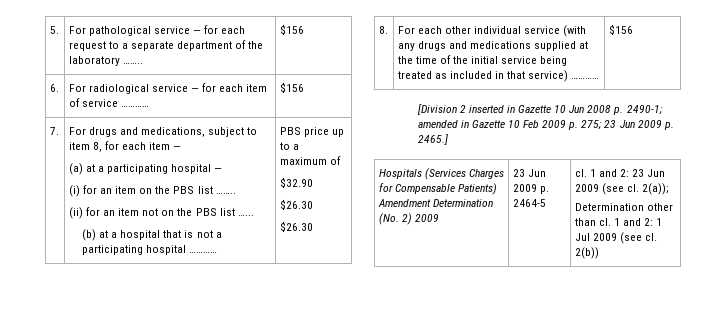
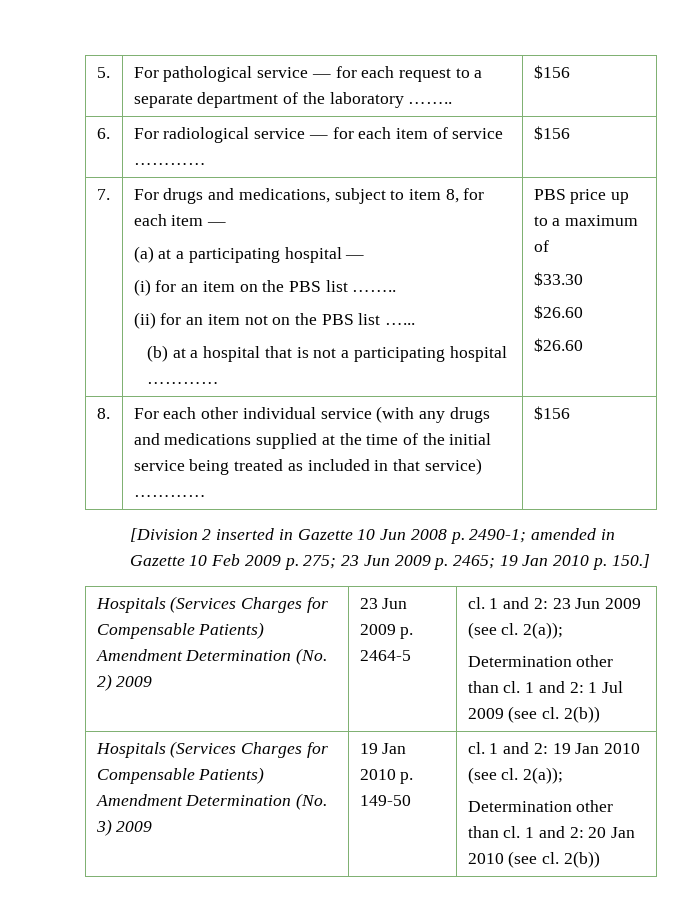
- $32.90
- $26.30
- $26.30
+ $33.30
+ $26.60
+ $26.60
- [Division 2 inserted in Gazette 10 Jun 2008 p. 2490-1; amended in Gazette 10 Feb 2009 p. 275; 23 Jun 2009 p. 2465.]
+ [Division 2 inserted in Gazette 10 Jun 2008 p. 2490-1; amended in Gazette 10 Feb 2009 p. 275; 23 Jun 2009 p. 2465; 19 Jan 2010 p. 150.]
+ Hospitals (Services Charges for Compensable Patients) Amendment Determination (No. 3) 2009 | 19 Jan 2010 p. 149-50 | cl. 1 and 2: 19 Jan 2010 (see cl. 2(a));
+ Determination other than cl. 1 and 2: 20 Jan 2010 (see cl. 2(b))

